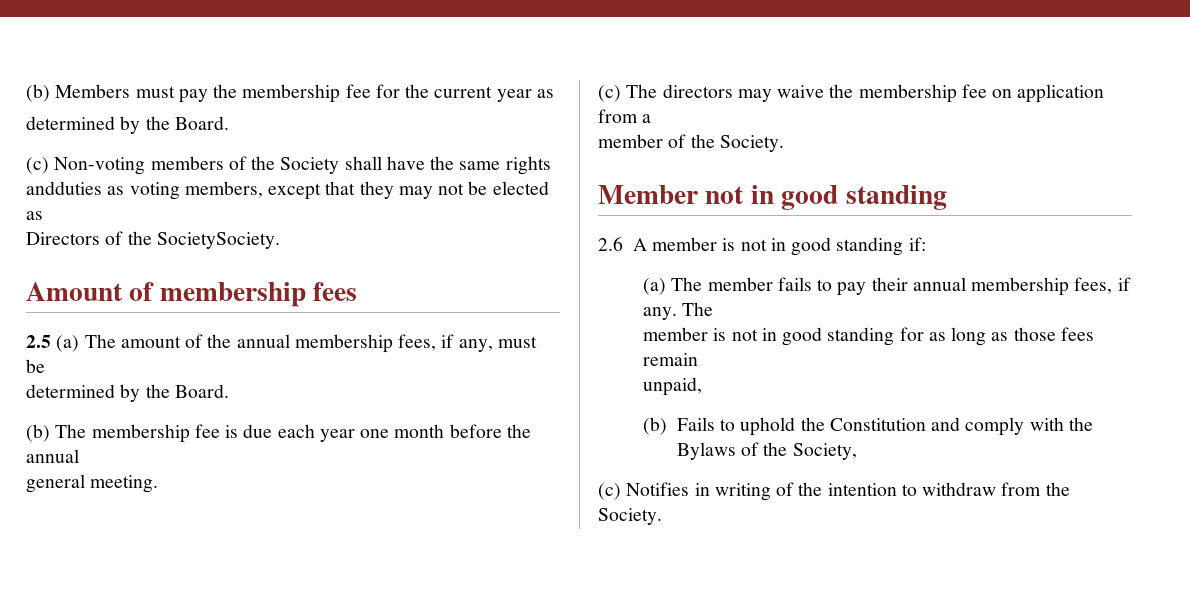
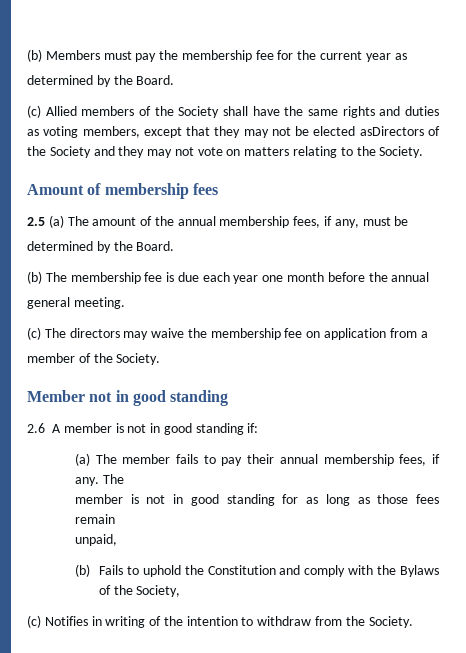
- (c) Non-voting members of the Society shall have the same rights andduties as voting members, except that they may not be elected as
- Directors of the SocietySociety.
+ (c) Allied members of the Society shall have the same rights and duties as voting members, except that they may not be elected asDirectors of the Society and they may not vote on matters relating to the Society.

